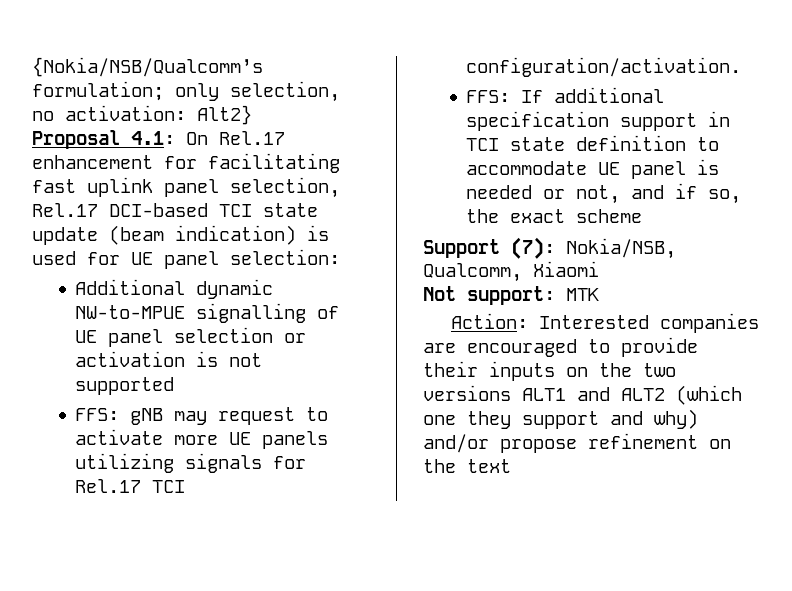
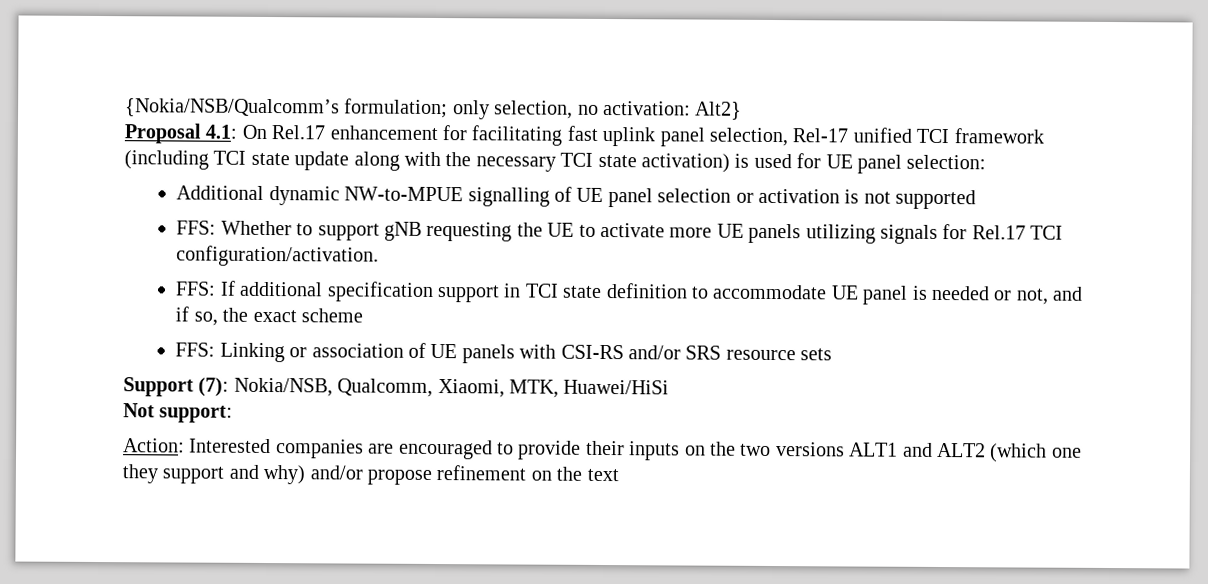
- Proposal 4.1: On Rel.17 enhancement for facilitating fast uplink panel selection, Rel.17 DCI-based TCI state update (beam indication) is used for UE panel selection:
+ Proposal 4.1: On Rel.17 enhancement for facilitating fast uplink panel selection, Rel-17 unified TCI framework (including TCI state update along with the necessary TCI state activation) is used for UE panel selection:
- FFS: gNB may request to activate more UE panels utilizing signals for Rel.17 TCI configuration/activation.
+ FFS: Whether to support gNB requesting the UE to activate more UE panels utilizing signals for Rel.17 TCI configuration/activation.
+ FFS: Linking or association of UE panels with CSI-RS and/or SRS resource sets
- Support (7): Nokia/NSB, Qualcomm, Xiaomi
+ Support (7): Nokia/NSB, Qualcomm, Xiaomi, MTK, Huawei/HiSi
- Not support: MTK
+ Not support:

